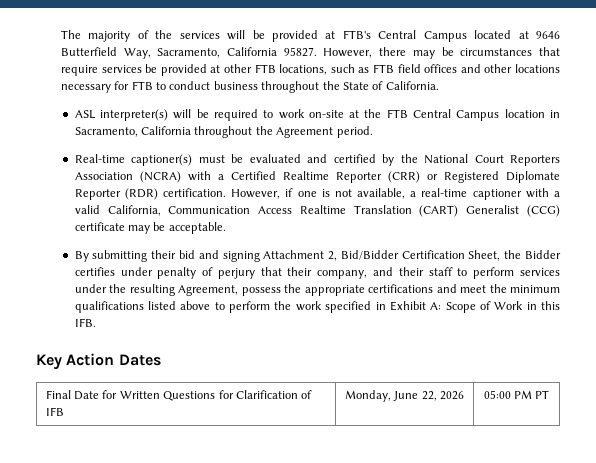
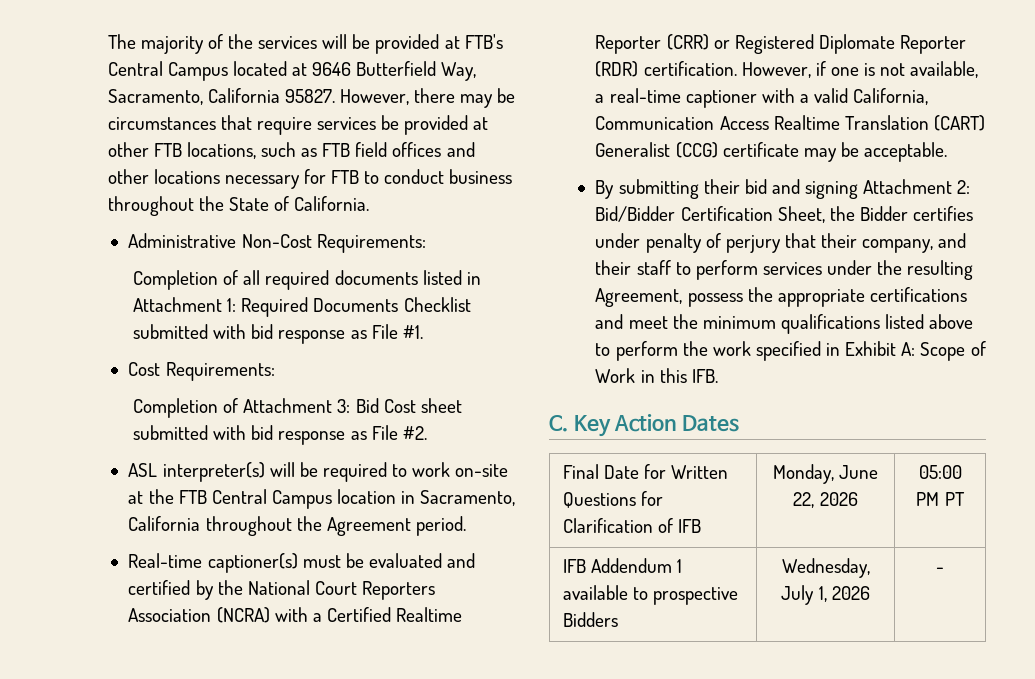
+ Administrative Non-Cost Requirements:
+ Completion of all required documents listed in Attachment 1: Required Documents Checklist submitted with bid response as File #1.
+ Cost Requirements:
+ Completion of Attachment 3: Bid Cost sheet submitted with bid response as File #2.
- By submitting their bid and signing Attachment 2, Bid/Bidder Certification Sheet, the Bidder certifies under penalty of perjury that their company, and their staff to perform services under the resulting Agreement, possess the appropriate certifications and meet the minimum qualifications listed above to perform the work specified in Exhibit A: Scope of Work in this IFB.
+ By submitting their bid and signing Attachment 2: Bid/Bidder Certification Sheet, the Bidder certifies under penalty of perjury that their company, and their staff to perform services under the resulting Agreement, possess the appropriate certifications and meet the minimum qualifications listed above to perform the work specified in Exhibit A: Scope of Work in this IFB.
- Key Action Dates
+ C. Key Action Dates
+ IFB Addendum 1 available to prospective Bidders | Wednesday, July 1, 2026 | -

